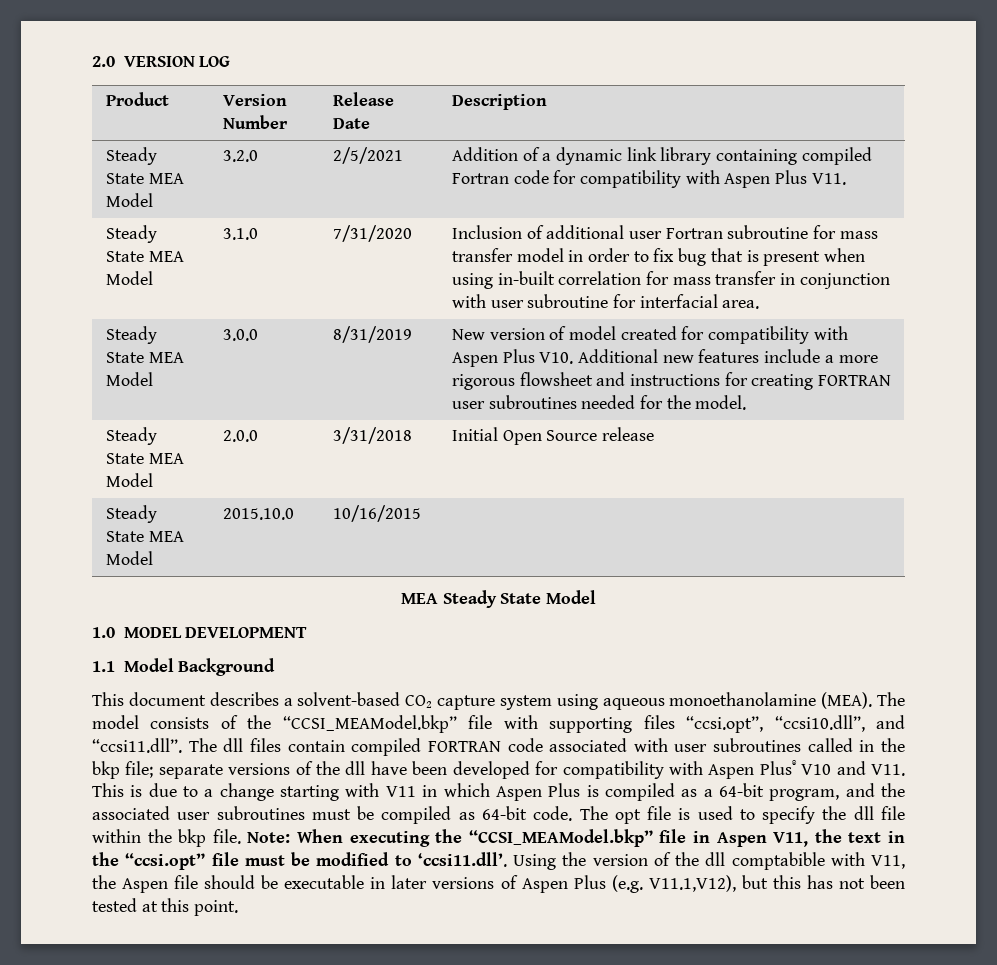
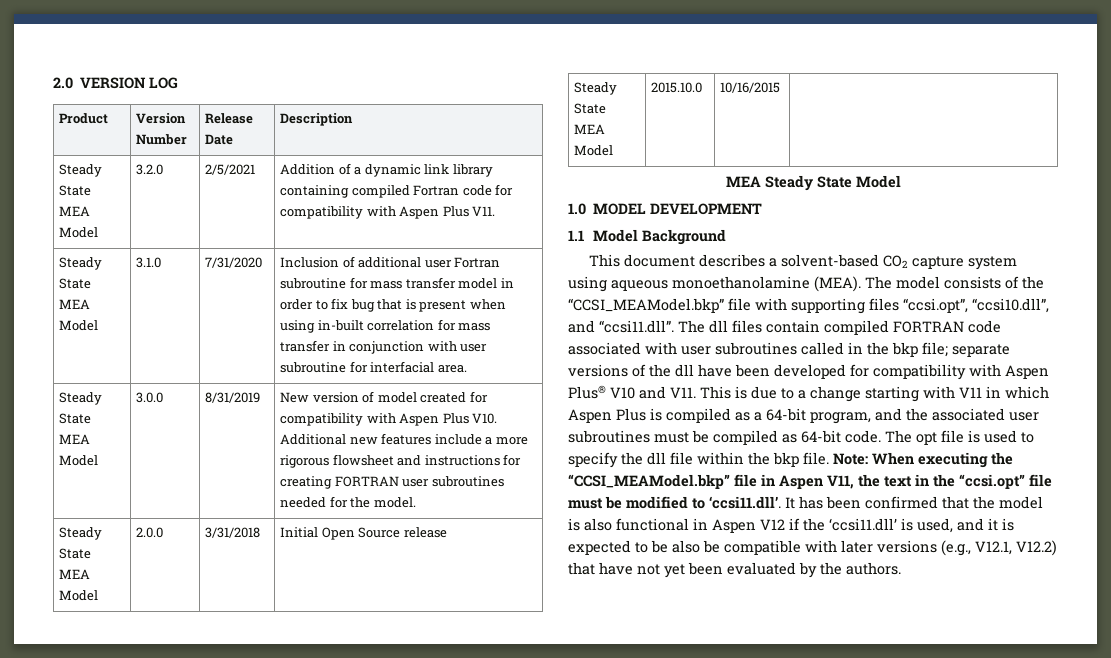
- Note: When executing the “CCSI_MEAModel.bkp” file in Aspen V11, the text in the “ccsi.opt” file must be modified to ‘ccsi11.dll’. Using the version of the dll comptabible with V11, the Aspen file should be executable in later versions of Aspen Plus (e.g. V11.1,V12), but this has not been tested at this point.
+ Note: When executing the “CCSI_MEAModel.bkp” file in Aspen V11, the text in the “ccsi.opt” file must be modified to ‘ccsi11.dll’. It has been confirmed that the model is also functional in Aspen V12 if the ‘ccsi11.dll’ is used, and it is expected to be also be compatible with later versions (e.g., V12.1, V12.2) that have not yet been evaluated by the authors.

